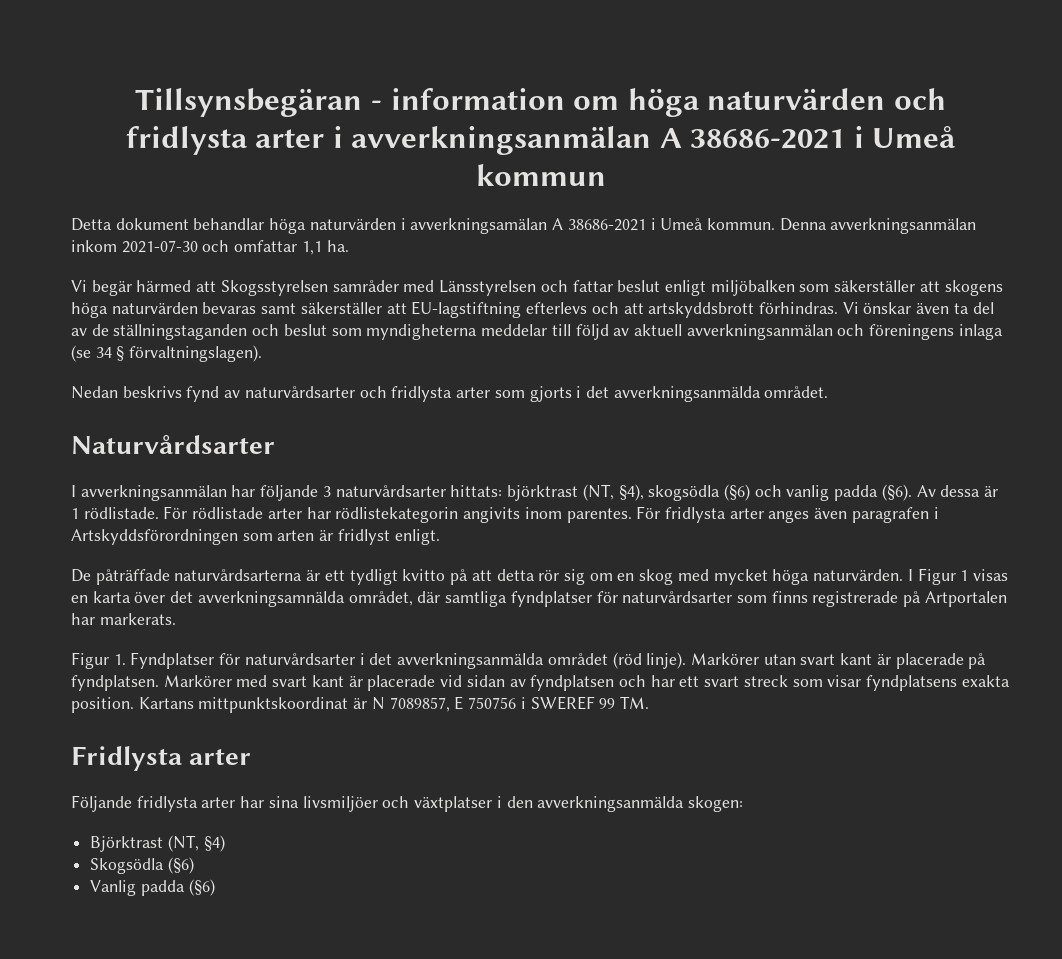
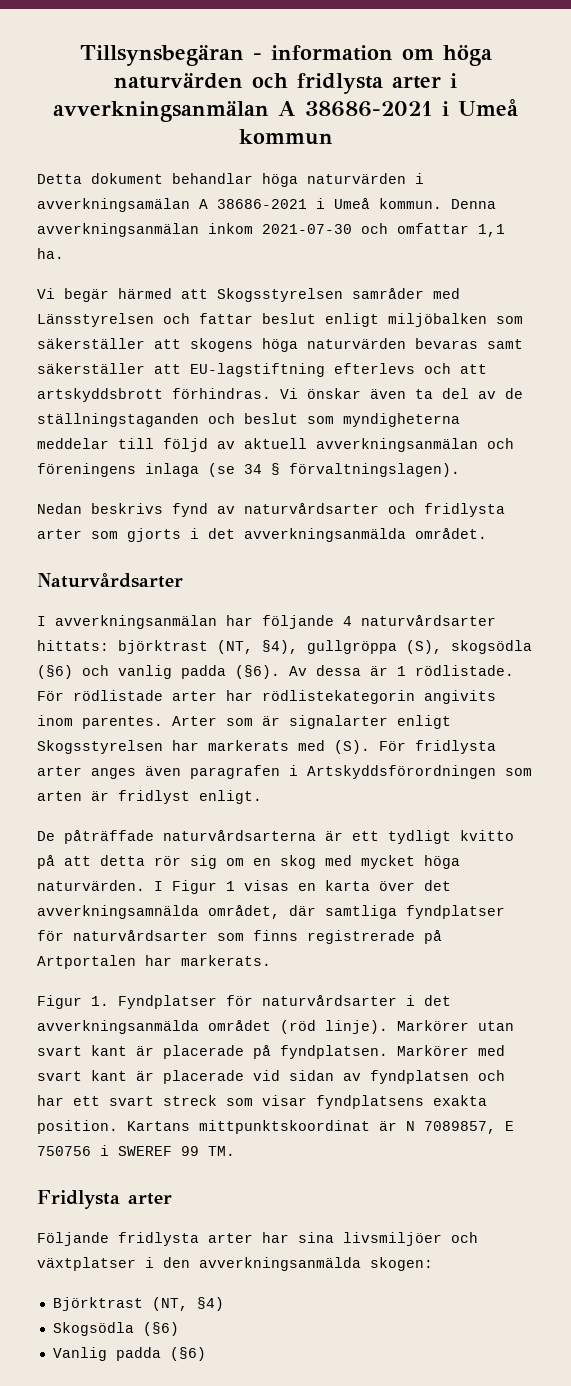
- I avverkningsanmälan har följande 3 naturvårdsarter hittats: björktrast (NT, §4), skogsödla (§6) och vanlig padda (§6).
+ I avverkningsanmälan har följande 4 naturvårdsarter hittats: björktrast (NT, §4), gullgröppa (S), skogsödla (§6) och vanlig padda (§6).
- För fridlysta arter anges även paragrafen i Artskyddsförordningen som arten är fridlyst enligt.
+ Arter som är signalarter enligt Skogsstyrelsen har markerats med (S). För fridlysta arter anges även paragrafen i Artskyddsförordningen som arten är fridlyst enligt.

